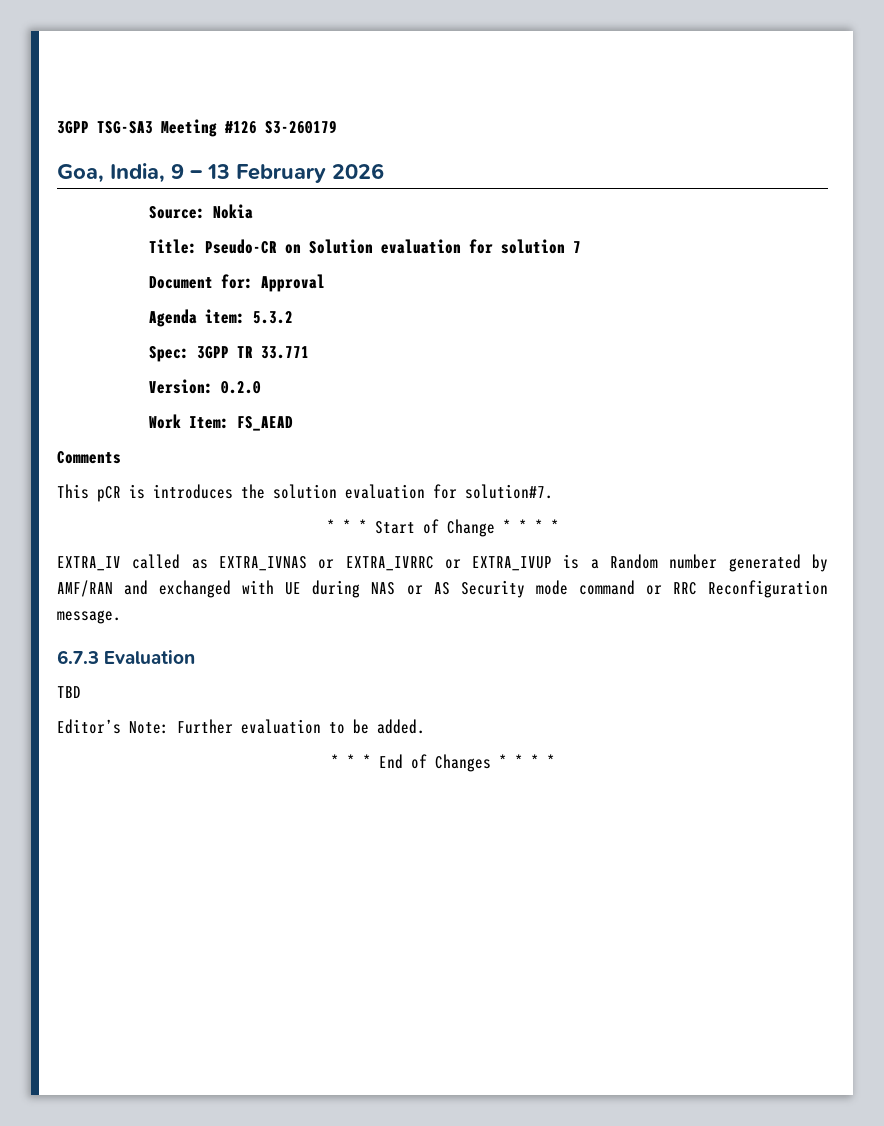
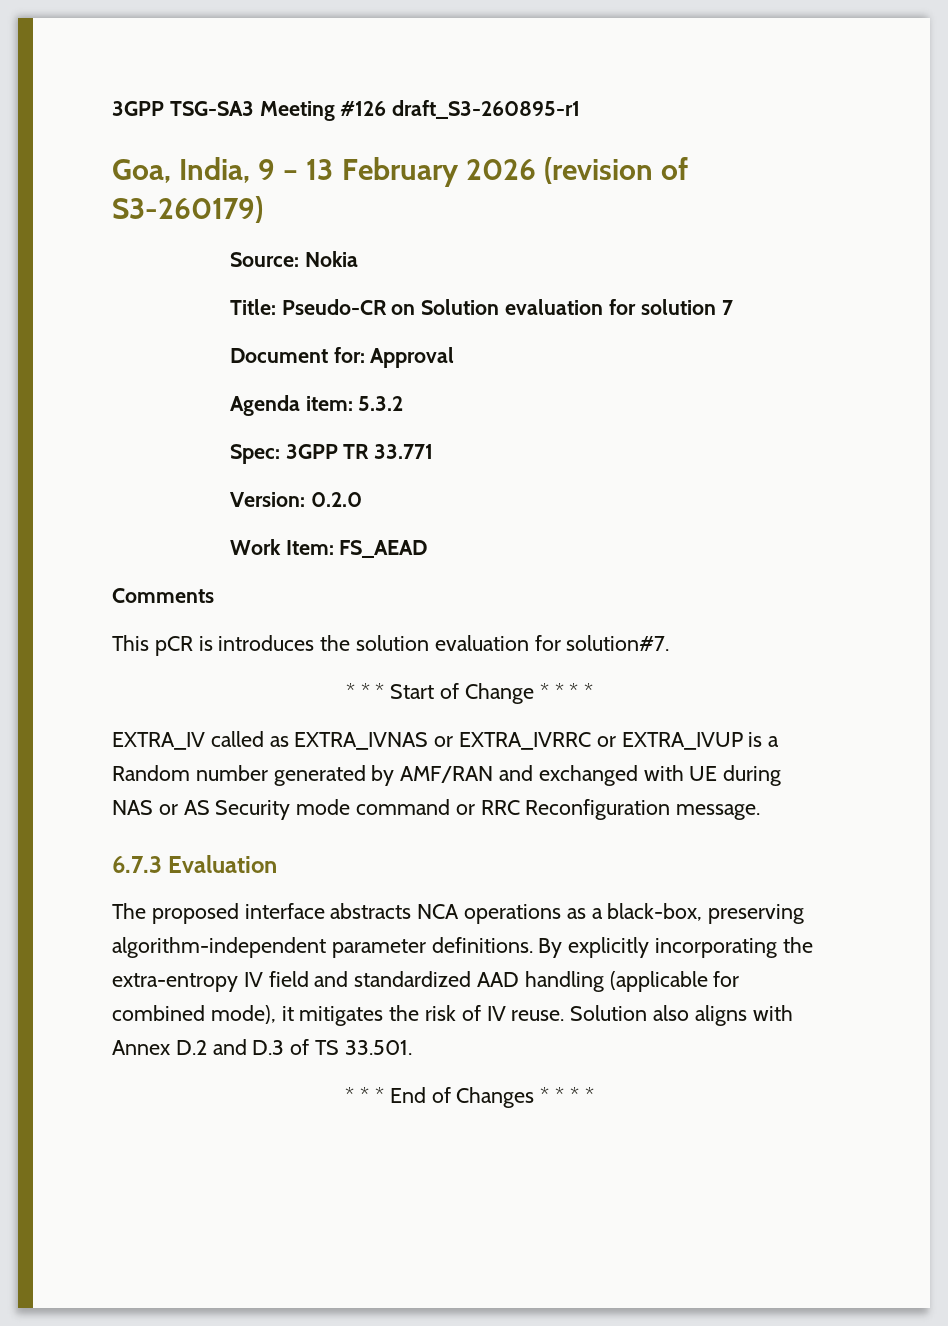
- 3GPP TSG-SA3 Meeting #126 S3-260179
+ 3GPP TSG-SA3 Meeting #126 draft_S3-260895-r1
- Goa, India, 9 – 13 February 2026
+ Goa, India, 9 – 13 February 2026 (revision of S3-260179)
- TBD
- Editor’s Note: Further evaluation to be added.
+ The proposed interface abstracts NCA operations as a black-box, preserving algorithm-independent parameter definitions. By explicitly incorporating the extra-entropy IV field and standardized AAD handling (applicable for combined mode), it mitigates the risk of IV reuse. Solution also aligns with Annex D.2 and D.3 of TS 33.501.

